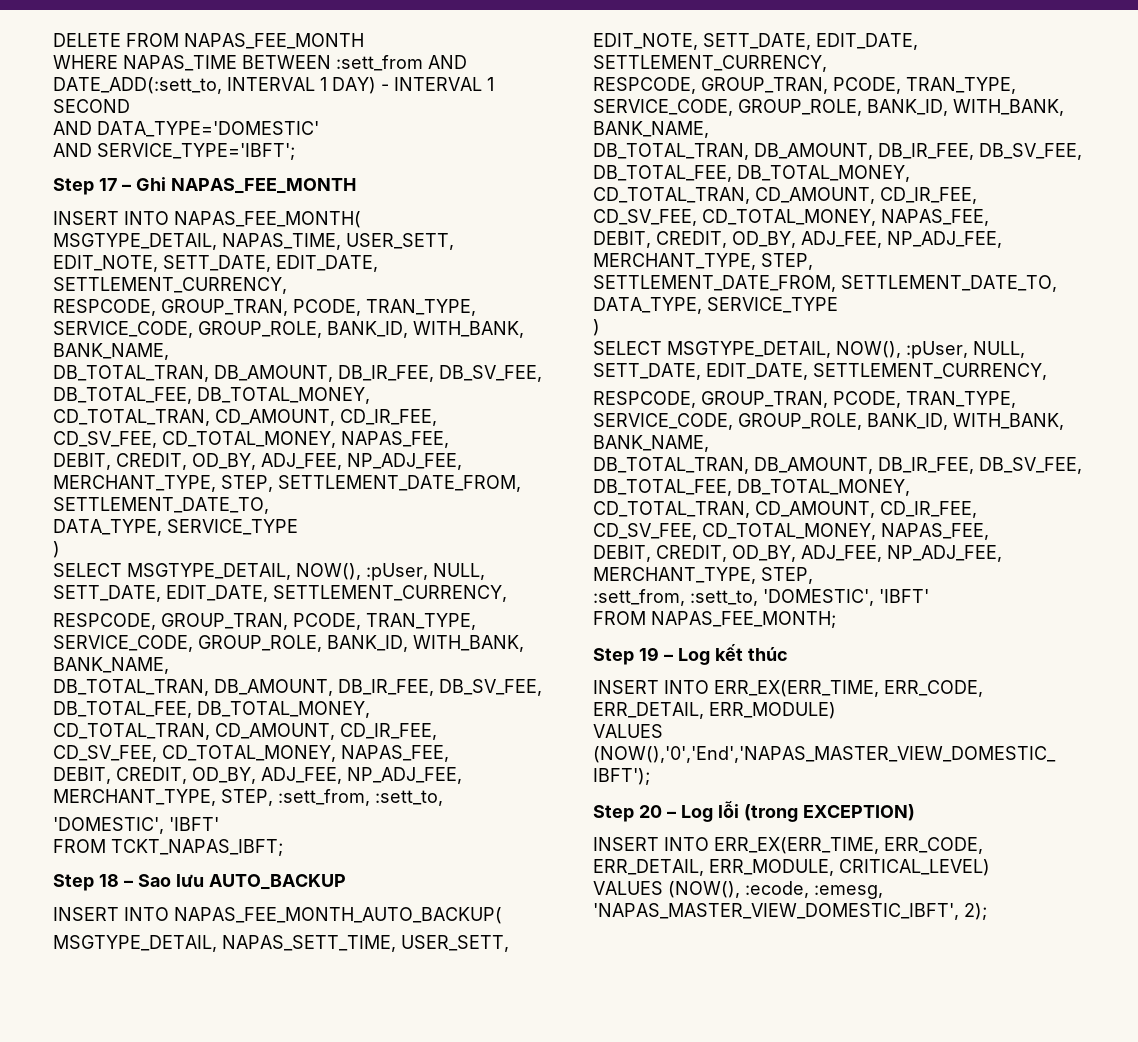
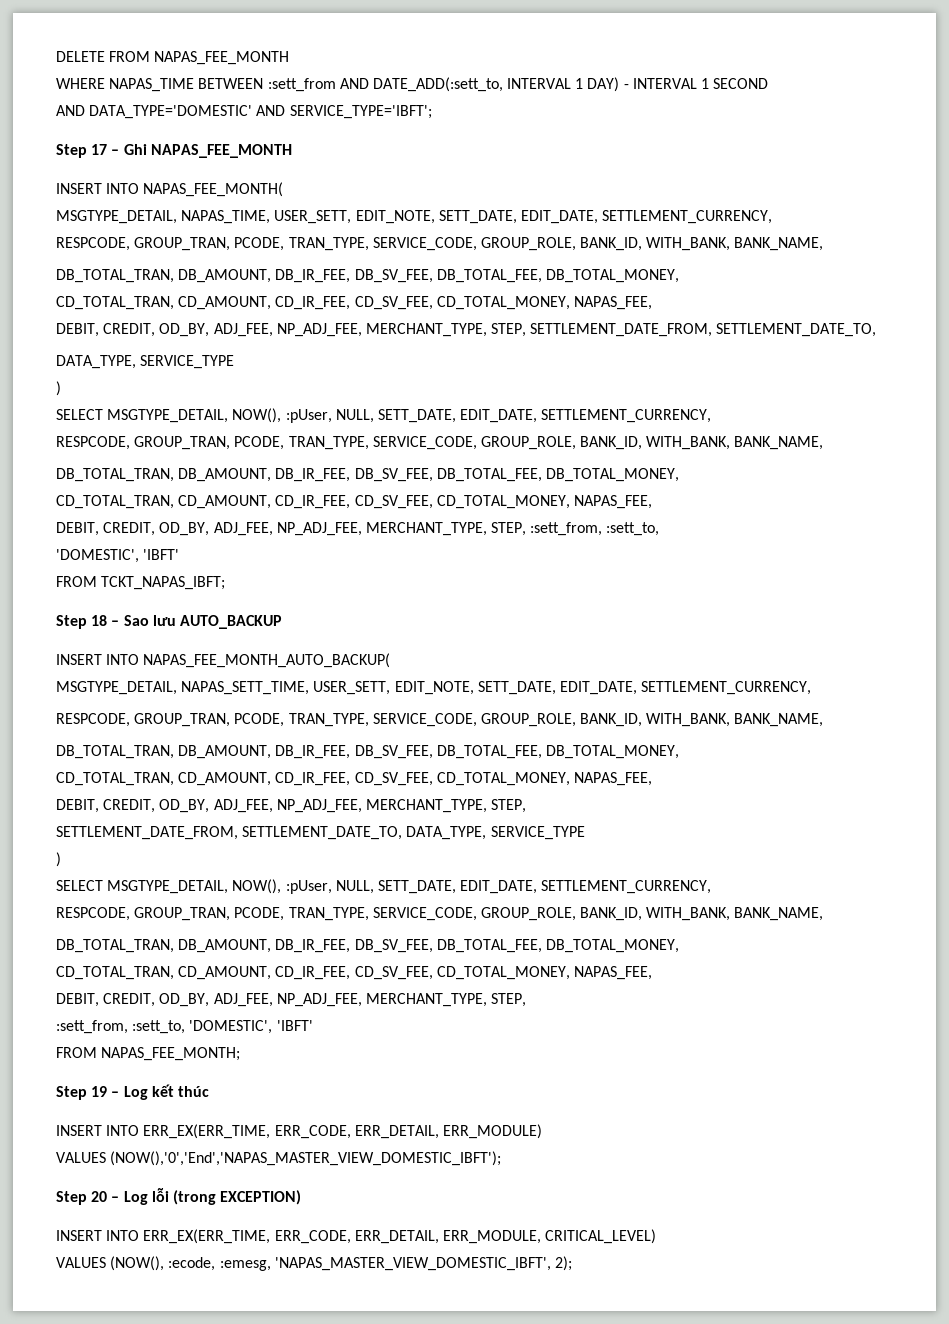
- AND DATA_TYPE='DOMESTIC'
- AND SERVICE_TYPE='IBFT';
+ AND DATA_TYPE='DOMESTIC' AND SERVICE_TYPE='IBFT';

